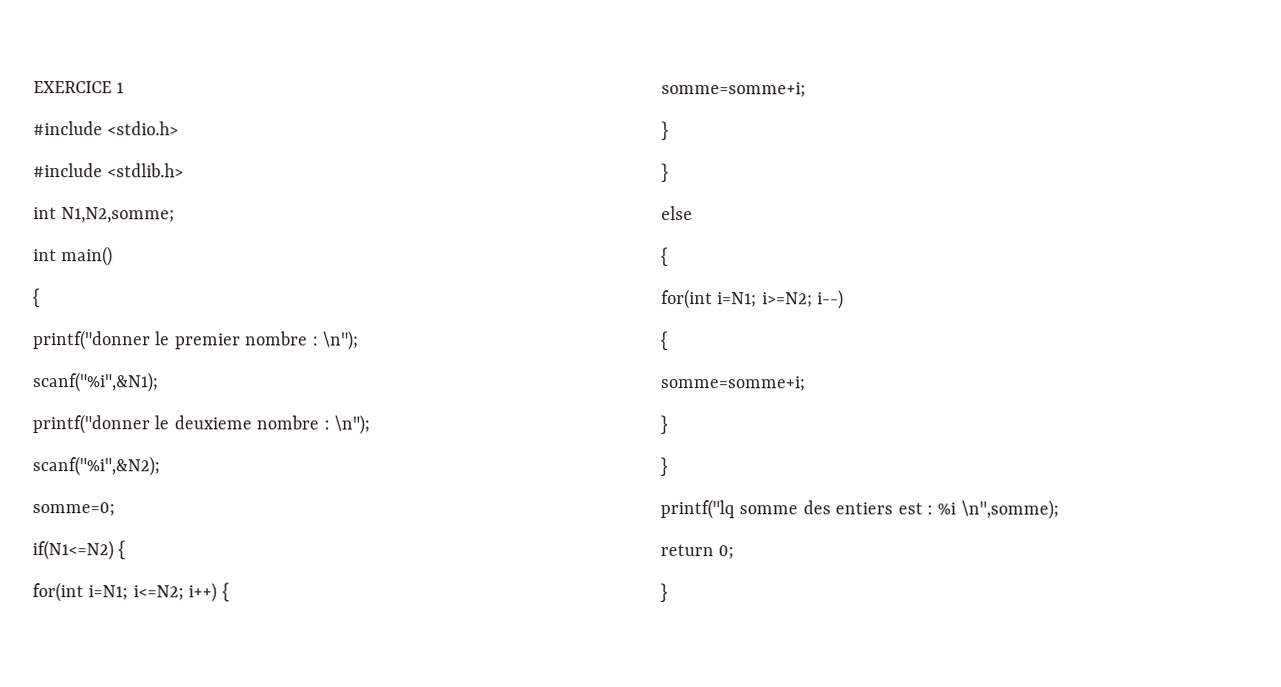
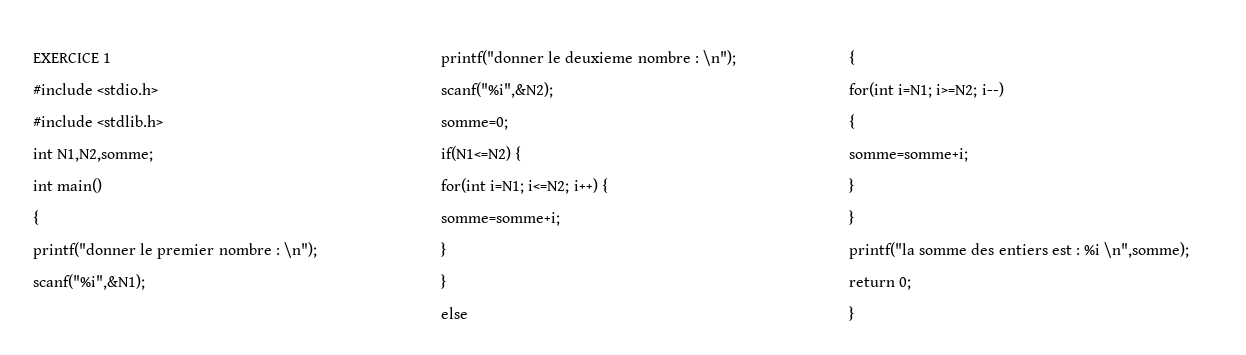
- printf("lq somme des entiers est : %i \n",somme);
+ printf("la somme des entiers est : %i \n",somme);

